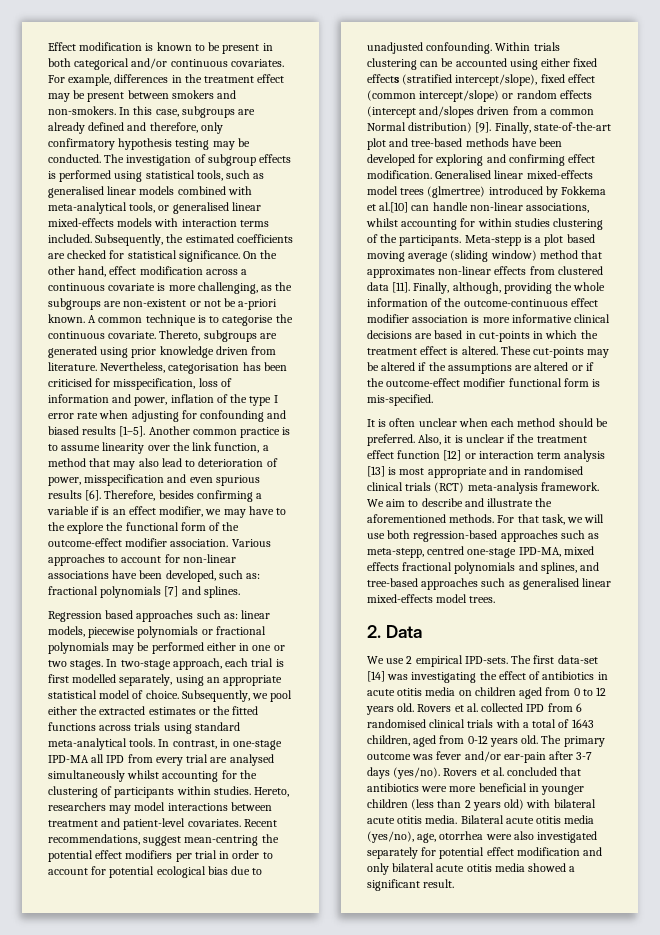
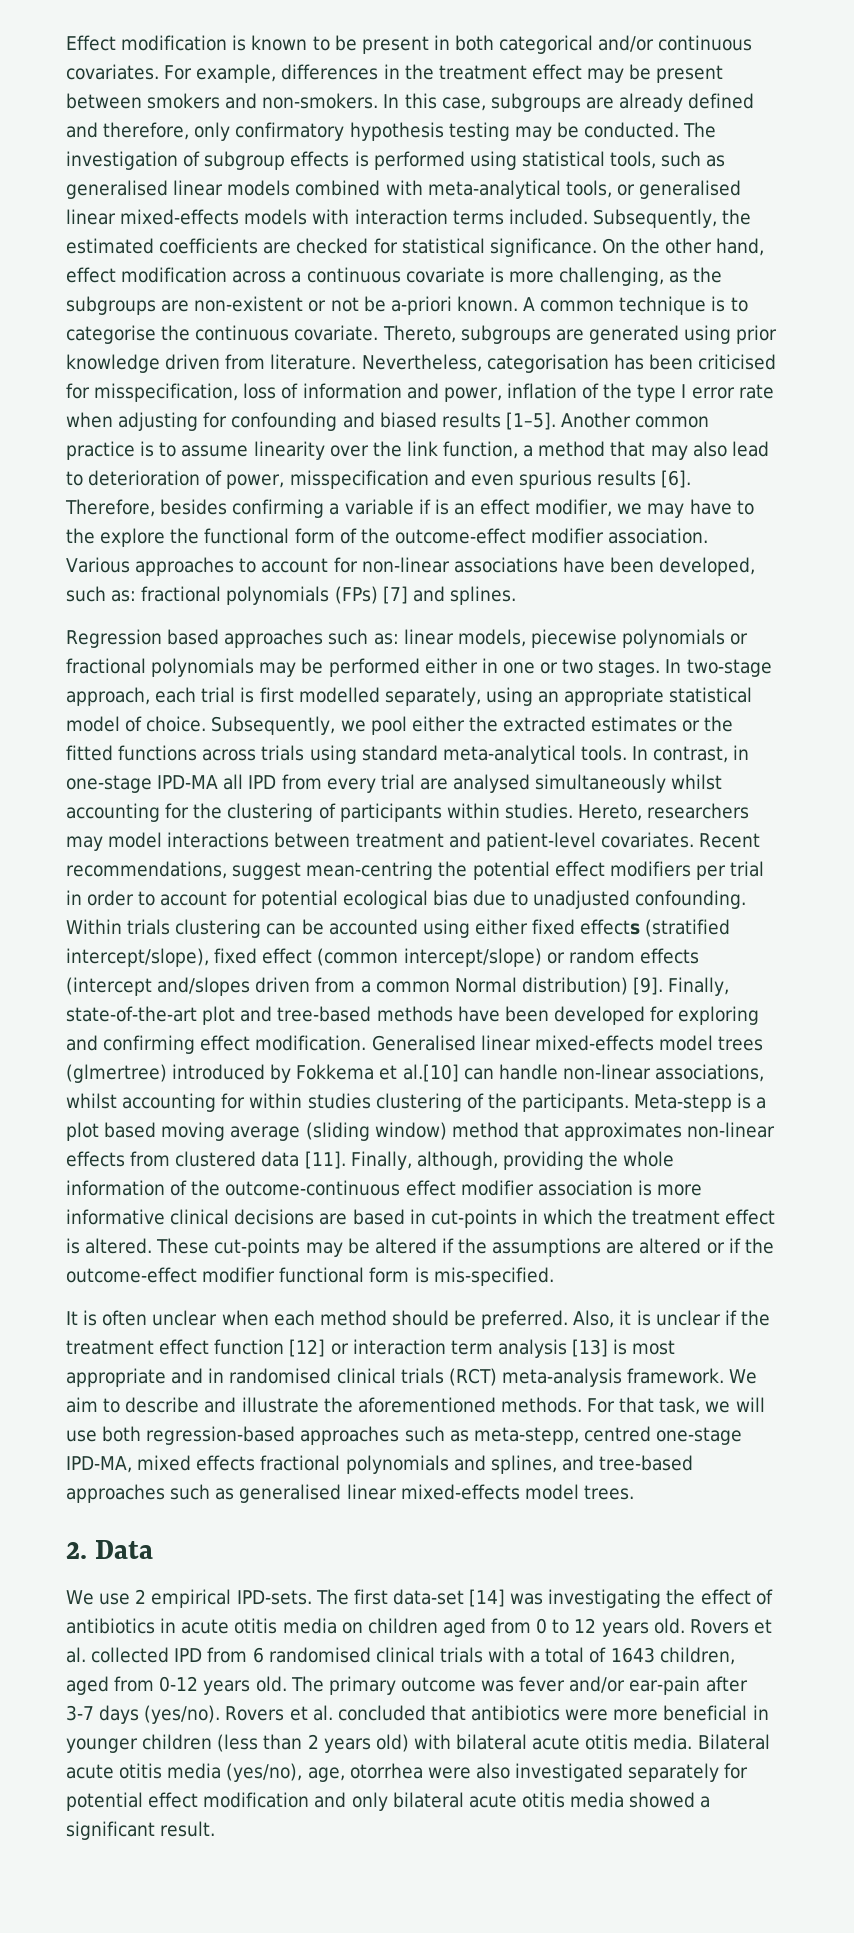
- Various approaches to account for non-linear associations have been developed, such as: fractional polynomials [7] and splines.
+ Various approaches to account for non-linear associations have been developed, such as: fractional polynomials (FPs) [7] and splines.

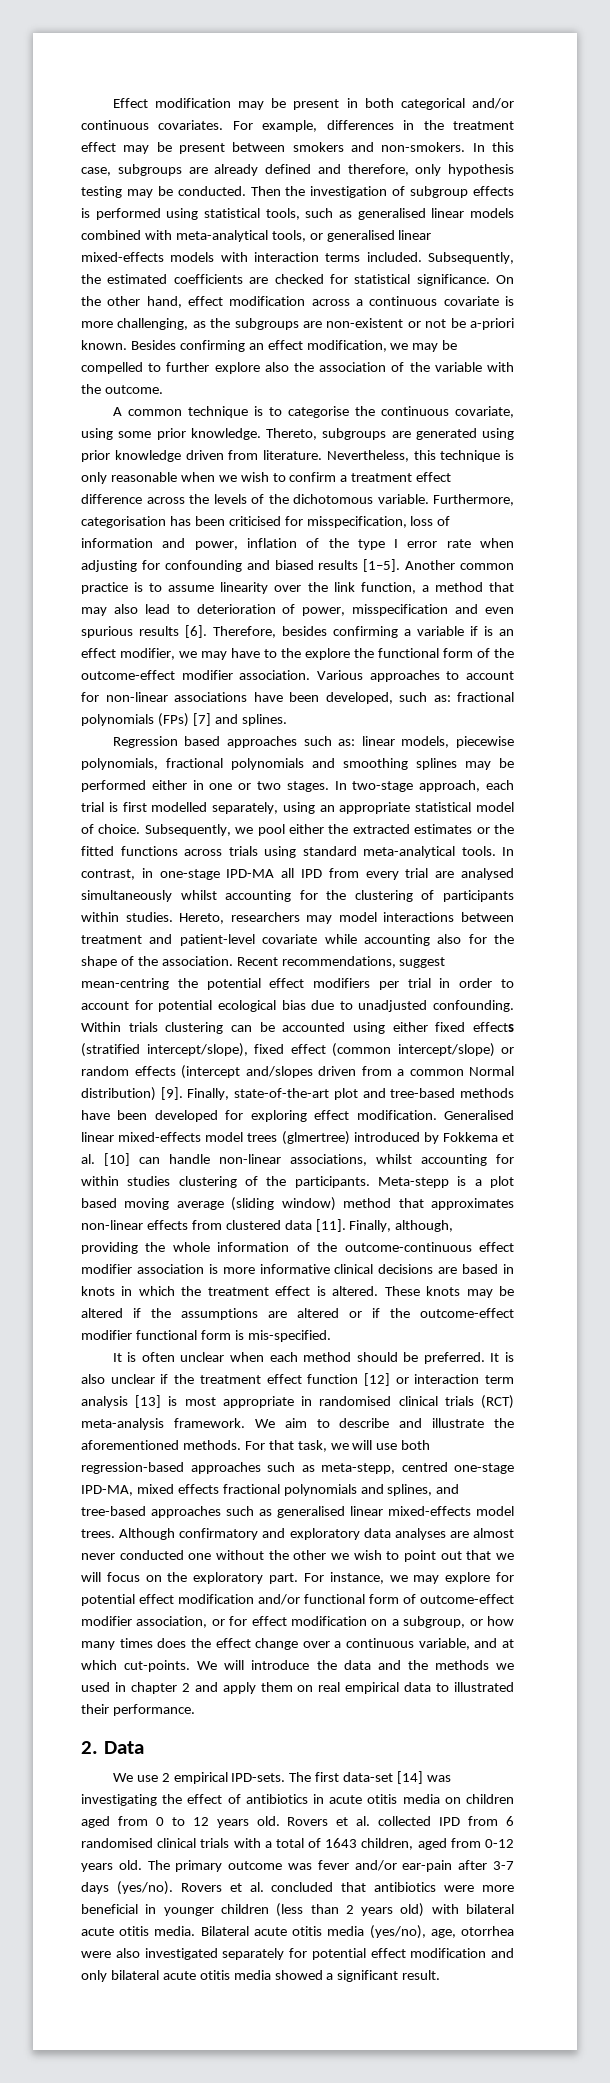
- Effect modification is known to be present in both categorical and/or continuous covariates.
+ Effect modification may be present in both categorical and/or continuous covariates.
- In this case, subgroups are already defined and therefore, only confirmatory hypothesis testing may be conducted.
+ In this case, subgroups are already defined and therefore, only hypothesis testing may be conducted.
- The investigation of subgroup effects is performed using statistical tools, such as generalised linear models combined with meta-analytical tools, or generalised linear mixed-effects models with interaction terms included.
+ Then the investigation of subgroup effects is performed using statistical tools, such as generalised linear models combined with meta-analytical tools, or generalised linear mixed-effects models with interaction terms included.
- On the other hand, effect modification across a continuous covariate is more challenging, as the subgroups are non-existent or not be a-priori known. A common technique is to categorise the continuous covariate.
+ On the other hand, effect modification across a continuous covariate is more challenging, as the subgroups are non-existent or not be a-priori known. Besides confirming an effect modification, we may be compelled to further explore also the association of the variable with the outcome.
+ A common technique is to categorise the continuous covariate, using some prior knowledge.
- Nevertheless, categorisation has been criticised for misspecification, loss of information and power, inflation of the type I error rate when adjusting for confounding and biased results [1–5].
+ Nevertheless, this technique is only reasonable when we wish to confirm a treatment effect difference across the levels of the dichotomous variable. Furthermore, categorisation has been criticised for misspecification, loss of information and power, inflation of the type I error rate when adjusting for confounding and biased results [1–5].
- Regression based approaches such as: linear models, piecewise polynomials or fractional polynomials may be performed either in one or two stages.
+ Regression based approaches such as: linear models, piecewise polynomials, fractional polynomials and smoothing splines may be performed either in one or two stages.
- Hereto, researchers may model interactions between treatment and patient-level covariates.
+ Hereto, researchers may model interactions between treatment and patient-level covariate while accounting also for the shape of the association.
- Finally, state-of-the-art plot and tree-based methods have been developed for exploring and confirming effect modification.
+ Finally, state-of-the-art plot and tree-based methods have been developed for exploring effect modification.
- Generalised linear mixed-effects model trees (glmertree) introduced by Fokkema et al.[10] can handle non-linear associations, whilst accounting for within studies clustering of the participants.
+ Generalised linear mixed-effects model trees (glmertree) introduced by Fokkema et al. [10] can handle non-linear associations, whilst accounting for within studies clustering of the participants.
- Finally, although, providing the whole information of the outcome-continuous effect modifier association is more informative clinical decisions are based in cut-points in which the treatment effect is altered.
+ Finally, although, providing the whole information of the outcome-continuous effect modifier association is more informative clinical decisions are based in knots in which the treatment effect is altered.
- These cut-points may be altered if the assumptions are altered or if the outcome-effect modifier functional form is mis-specified.
+ These knots may be altered if the assumptions are altered or if the outcome-effect modifier functional form is mis-specified.
- Also, it is unclear if the treatment effect function [12] or interaction term analysis [13] is most appropriate and in randomised clinical trials (RCT) meta-analysis framework.
+ It is also unclear if the treatment effect function [12] or interaction term analysis [13] is most appropriate in randomised clinical trials (RCT) meta-analysis framework.
+ Although confirmatory and exploratory data analyses are almost never conducted one without the other we wish to point out that we will focus on the exploratory part. For instance, we may explore for potential effect modification and/or functional form of outcome-effect modifier association, or for effect modification on a subgroup, or how many times does the effect change over a continuous variable, and at which cut-points. We will introduce the data and the methods we used in chapter 2 and apply them on real empirical data to illustrated their performance.

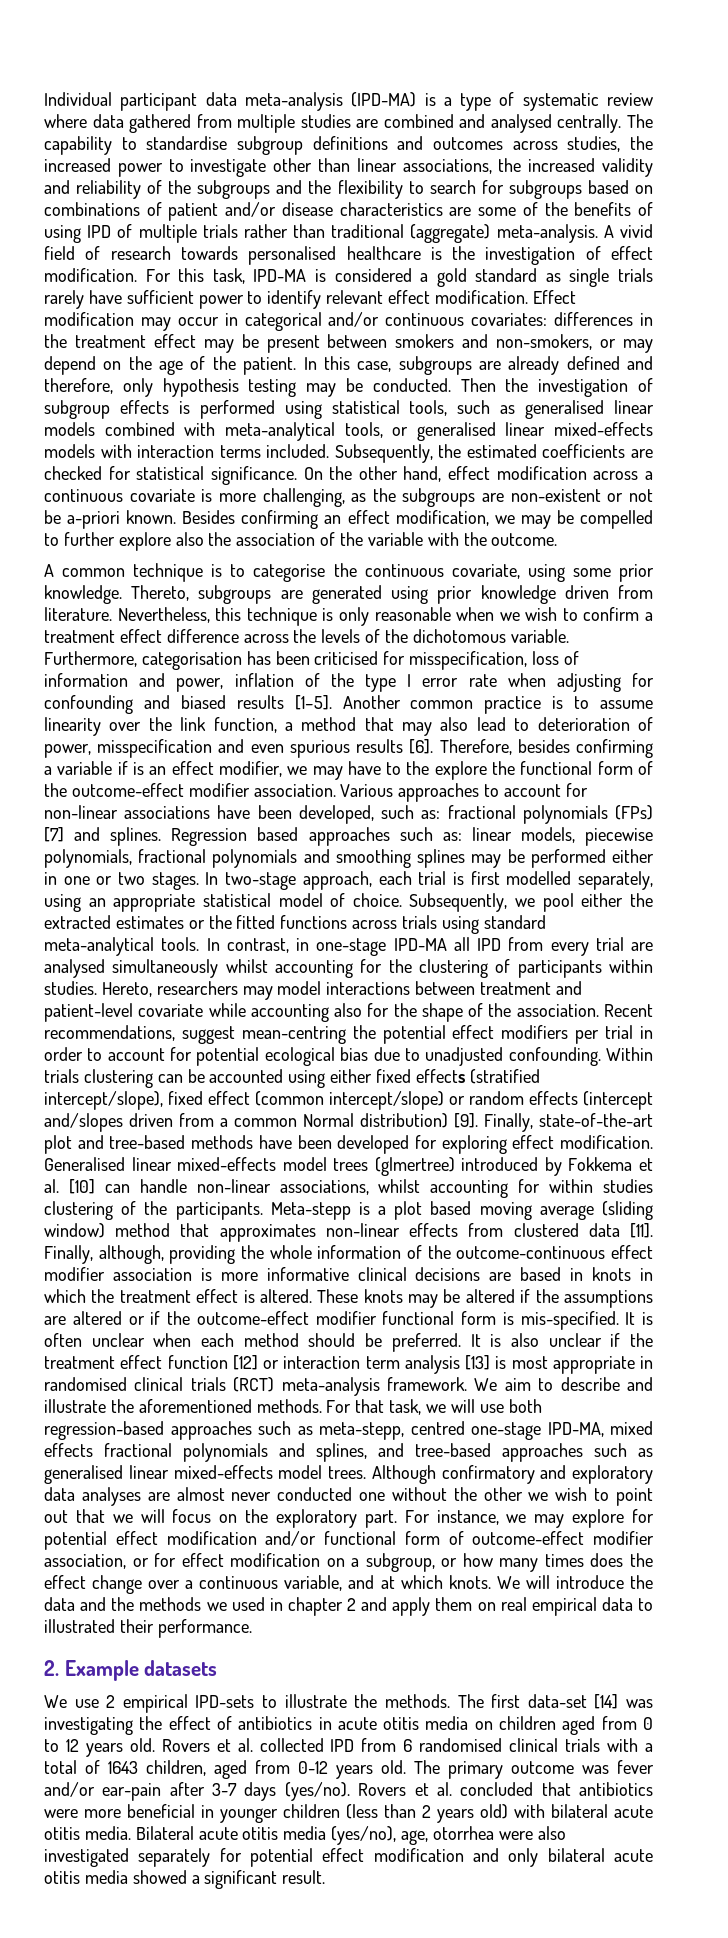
- Effect modification may be present in both categorical and/or continuous covariates. For example, differences in the treatment effect may be present between smokers and non-smokers.
+ Individual participant data meta-analysis (IPD-MA) is a type of systematic review where data gathered from multiple studies are combined and analysed centrally. The capability to standardise subgroup definitions and outcomes across studies, the increased power to investigate other than linear associations, the increased validity and reliability of the subgroups and the flexibility to search for subgroups based on combinations of patient and/or disease characteristics are some of the benefits of using IPD of multiple trials rather than traditional (aggregate) meta-analysis. A vivid field of research towards personalised healthcare is the investigation of effect modification. For this task, IPD-MA is considered a gold standard as single trials rarely have sufficient power to identify relevant effect modification. Effect modification may occur in categorical and/or continuous covariates: differences in the treatment effect may be present between smokers and non-smokers, or may depend on the age of the patient.
- Various approaches to account for non-linear associations have been developed, such as: fractional polynomials (FPs) [7] and splines.
- Regression based approaches such as: linear models, piecewise polynomials, fractional polynomials and smoothing splines may be performed either in one or two stages.
+ Various approaches to account for non-linear associations have been developed, such as: fractional polynomials (FPs) [7] and splines. Regression based approaches such as: linear models, piecewise polynomials, fractional polynomials and smoothing splines may be performed either in one or two stages.
- These knots may be altered if the assumptions are altered or if the outcome-effect modifier functional form is mis-specified.
- It is often unclear when each method should be preferred.
+ These knots may be altered if the assumptions are altered or if the outcome-effect modifier functional form is mis-specified. It is often unclear when each method should be preferred.
- For instance, we may explore for potential effect modification and/or functional form of outcome-effect modifier association, or for effect modification on a subgroup, or how many times does the effect change over a continuous variable, and at which cut-points.
+ For instance, we may explore for potential effect modification and/or functional form of outcome-effect modifier association, or for effect modification on a subgroup, or how many times does the effect change over a continuous variable, and at which knots.
- 2. Data
+ 2. Example datasets
- We use 2 empirical IPD-sets.
+ We use 2 empirical IPD-sets to illustrate the methods.

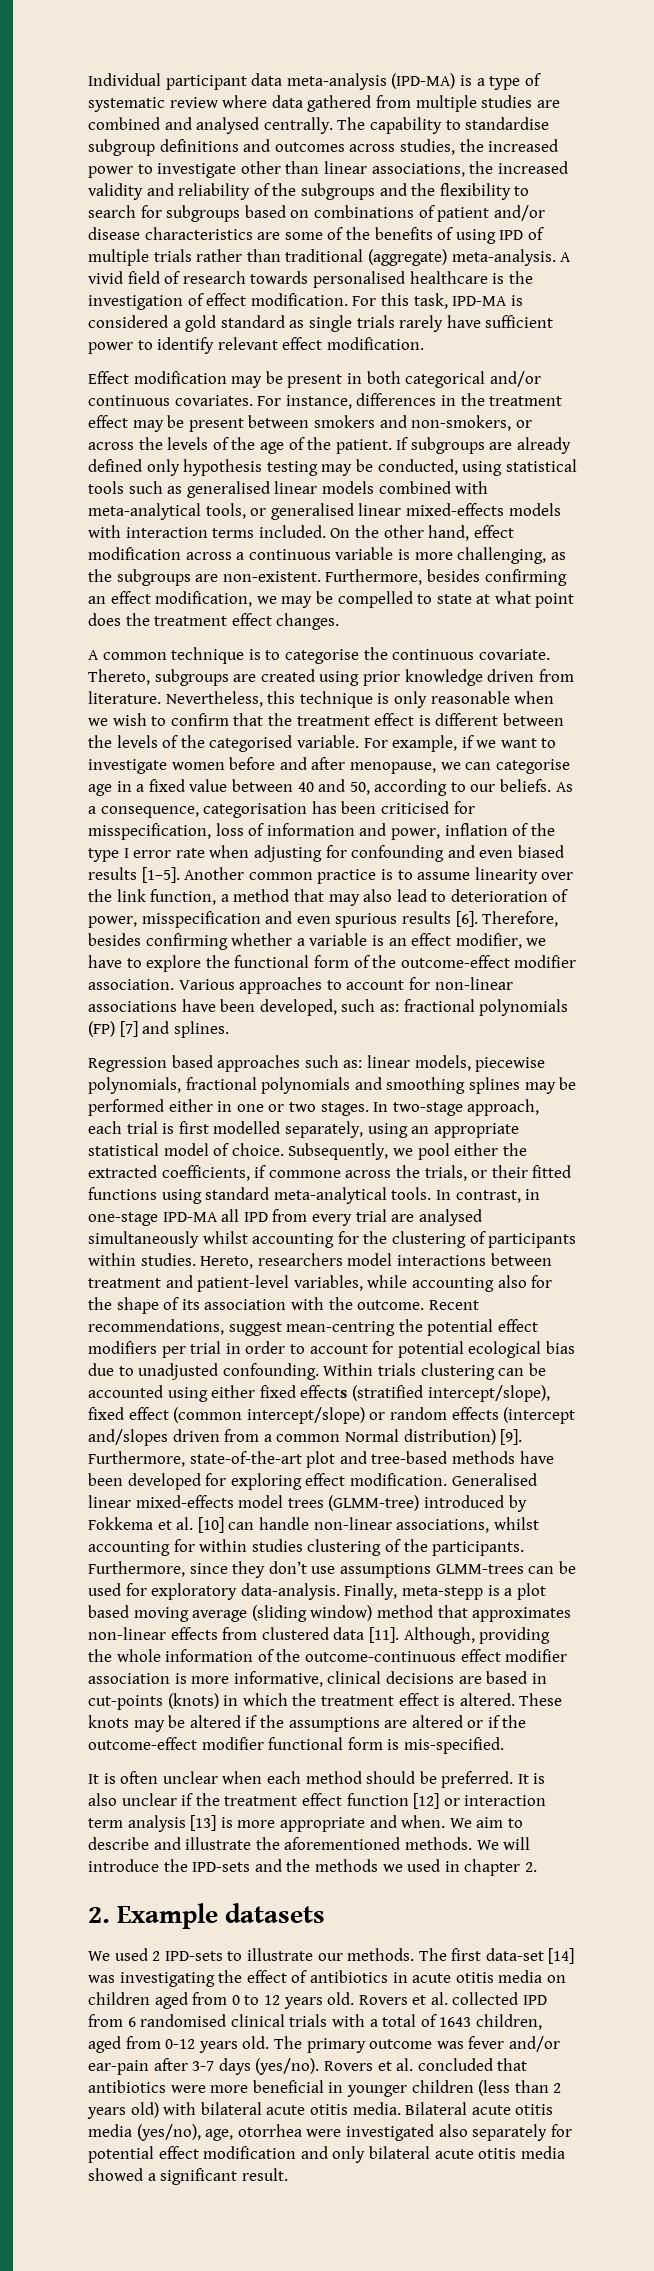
- For this task, IPD-MA is considered a gold standard as single trials rarely have sufficient power to identify relevant effect modification. Effect modification may occur in categorical and/or continuous covariates: differences in the treatment effect may be present between smokers and non-smokers, or may depend on the age of the patient.
+ For this task, IPD-MA is considered a gold standard as single trials rarely have sufficient power to identify relevant effect modification.
+ Effect modification may be present in both categorical and/or continuous covariates. For instance, differences in the treatment effect may be present between smokers and non-smokers, or across the levels of the age of the patient.
- In this case, subgroups are already defined and therefore, only hypothesis testing may be conducted. Then the investigation of subgroup effects is performed using statistical tools, such as generalised linear models combined with meta-analytical tools, or generalised linear mixed-effects models with interaction terms included.
+ If subgroups are already defined only hypothesis testing may be conducted, using statistical tools such as generalised linear models combined with meta-analytical tools, or generalised linear mixed-effects models with interaction terms included.
- Subsequently, the estimated coefficients are checked for statistical significance.
- On the other hand, effect modification across a continuous covariate is more challenging, as the subgroups are non-existent or not be a-priori known. Besides confirming an effect modification, we may be compelled to further explore also the association of the variable with the outcome.
+ On the other hand, effect modification across a continuous variable is more challenging, as the subgroups are non-existent. Furthermore, besides confirming an effect modification, we may be compelled to state at what point does the treatment effect changes.
- A common technique is to categorise the continuous covariate, using some prior knowledge.
+ A common technique is to categorise the continuous covariate.
- Thereto, subgroups are generated using prior knowledge driven from literature.
+ Thereto, subgroups are created using prior knowledge driven from literature.
- Nevertheless, this technique is only reasonable when we wish to confirm a treatment effect difference across the levels of the dichotomous variable. Furthermore, categorisation has been criticised for misspecification, loss of information and power, inflation of the type I error rate when adjusting for confounding and biased results [1–5].
+ Nevertheless, this technique is only reasonable when we wish to confirm that the treatment effect is different between the levels of the categorised variable. For example, if we want to investigate women before and after menopause, we can categorise age in a fixed value between 40 and 50, according to our beliefs. As a consequence, categorisation has been criticised for misspecification, loss of information and power, inflation of the type I error rate when adjusting for confounding and even biased results [1–5].
- Therefore, besides confirming a variable if is an effect modifier, we may have to the explore the functional form of the outcome-effect modifier association.
+ Therefore, besides confirming whether a variable is an effect modifier, we have to explore the functional form of the outcome-effect modifier association.
- Various approaches to account for non-linear associations have been developed, such as: fractional polynomials (FPs) [7] and splines. Regression based approaches such as: linear models, piecewise polynomials, fractional polynomials and smoothing splines may be performed either in one or two stages.
+ Various approaches to account for non-linear associations have been developed, such as: fractional polynomials (FP) [7] and splines.
+ Regression based approaches such as: linear models, piecewise polynomials, fractional polynomials and smoothing splines may be performed either in one or two stages.
- Subsequently, we pool either the extracted estimates or the fitted functions across trials using standard meta-analytical tools.
+ Subsequently, we pool either the extracted coefficients, if commone across the trials, or their fitted functions using standard meta-analytical tools.
- Hereto, researchers may model interactions between treatment and patient-level covariate while accounting also for the shape of the association.
+ Hereto, researchers model interactions between treatment and patient-level variables, while accounting also for the shape of its association with the outcome.
- Finally, state-of-the-art plot and tree-based methods have been developed for exploring effect modification.
+ Furthermore, state-of-the-art plot and tree-based methods have been developed for exploring effect modification.
- Generalised linear mixed-effects model trees (glmertree) introduced by Fokkema et al. [10] can handle non-linear associations, whilst accounting for within studies clustering of the participants.
+ Generalised linear mixed-effects model trees (GLMM-tree) introduced by Fokkema et al. [10] can handle non-linear associations, whilst accounting for within studies clustering of the participants.
- Meta-stepp is a plot based moving average (sliding window) method that approximates non-linear effects from clustered data [11].
+ Furthermore, since they don’t use assumptions GLMM-trees can be used for exploratory data-analysis. Finally, meta-stepp is a plot based moving average (sliding window) method that approximates non-linear effects from clustered data [11].
- Finally, although, providing the whole information of the outcome-continuous effect modifier association is more informative clinical decisions are based in knots in which the treatment effect is altered.
+ Although, providing the whole information of the outcome-continuous effect modifier association is more informative, clinical decisions are based in cut-points (knots) in which the treatment effect is altered.
- These knots may be altered if the assumptions are altered or if the outcome-effect modifier functional form is mis-specified. It is often unclear when each method should be preferred.
+ These knots may be altered if the assumptions are altered or if the outcome-effect modifier functional form is mis-specified.
+ It is often unclear when each method should be preferred.
- It is also unclear if the treatment effect function [12] or interaction term analysis [13] is most appropriate in randomised clinical trials (RCT) meta-analysis framework.
+ It is also unclear if the treatment effect function [12] or interaction term analysis [13] is more appropriate and when.
- For that task, we will use both regression-based approaches such as meta-stepp, centred one-stage IPD-MA, mixed effects fractional polynomials and splines, and tree-based approaches such as generalised linear mixed-effects model trees. Although confirmatory and exploratory data analyses are almost never conducted one without the other we wish to point out that we will focus on the exploratory part. For instance, we may explore for potential effect modification and/or functional form of outcome-effect modifier association, or for effect modification on a subgroup, or how many times does the effect change over a continuous variable, and at which knots.
- We will introduce the data and the methods we used in chapter 2 and apply them on real empirical data to illustrated their performance.
+ We will introduce the IPD-sets and the methods we used in chapter 2.
- We use 2 empirical IPD-sets to illustrate the methods.
+ We used 2 IPD-sets to illustrate our methods.
- Bilateral acute otitis media (yes/no), age, otorrhea were also investigated separately for potential effect modification and only bilateral acute otitis media showed a significant result.
+ Bilateral acute otitis media (yes/no), age, otorrhea were investigated also separately for potential effect modification and only bilateral acute otitis media showed a significant result.

